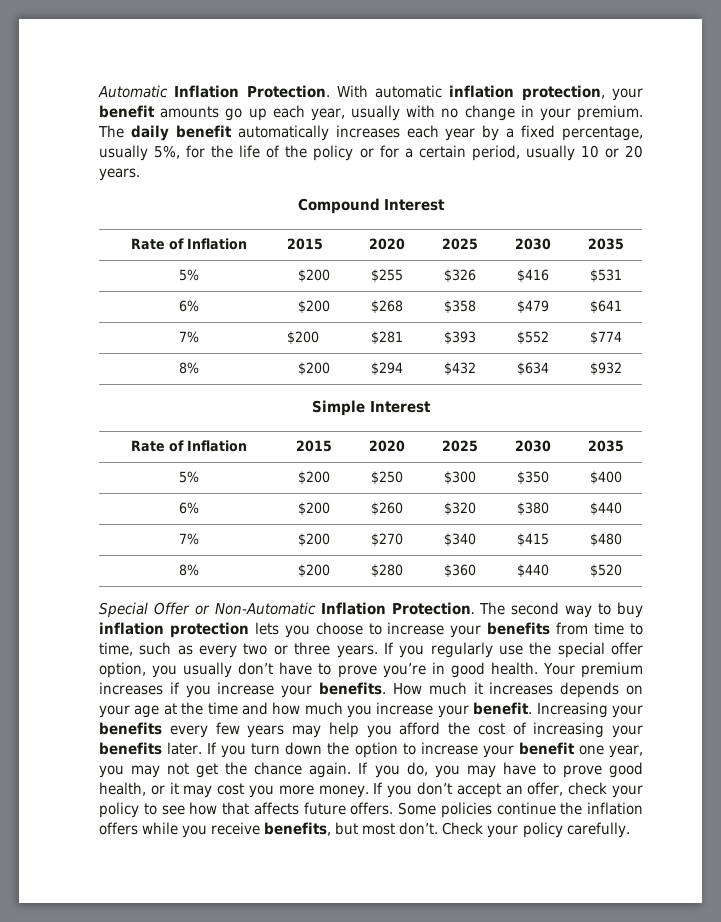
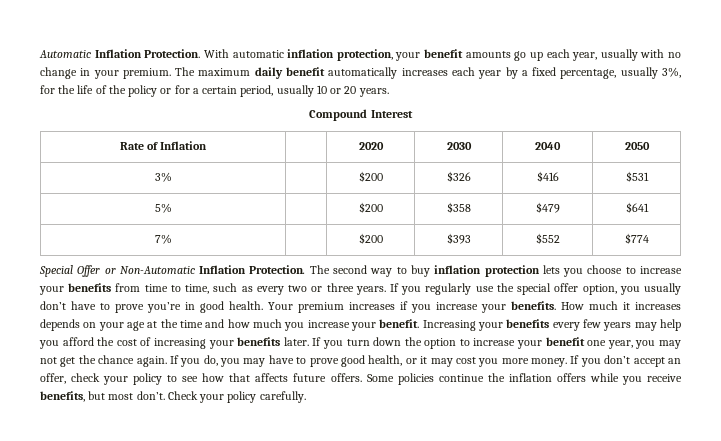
- The daily benefit automatically increases each year by a fixed percentage, usually 5%, for the life of the policy or for a certain period, usually 10 or 20 years.
+ The maximum daily benefit automatically increases each year by a fixed percentage, usually 3%, for the life of the policy or for a certain period, usually 10 or 20 years.
  Compound Interest
- Rate of Inflation | 2015 | 2020 | 2025 | 2030 | 2035
- 5% | $200 | $255 | $326 | $416 | $531
+ Rate of Inflation | | 2020 | 2030 | 2040 | 2050
+ 3% | | $200 | $326 | $416 | $531
- 6% | $200 | $268 | $358 | $479 | $641
+ 5% | | $200 | $358 | $479 | $641
- 7% | $200 | $281 | $393 | $552 | $774
+ 7% | | $200 | $393 | $552 | $774
- 8% | $200 | $294 | $432 | $634 | $932
- Simple Interest
- Rate of Inflation | 2015 | 2020 | 2025 | 2030 | 2035
- 5% | $200 | $250 | $300 | $350 | $400
- 6% | $200 | $260 | $320 | $380 | $440
- 7% | $200 | $270 | $340 | $415 | $480
- 8% | $200 | $280 | $360 | $440 | $520

